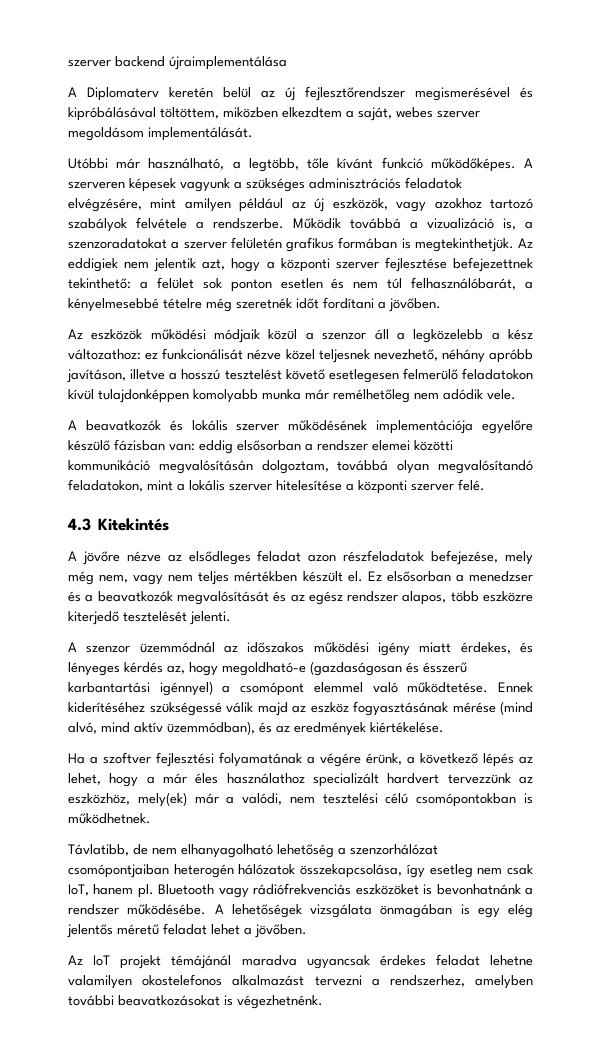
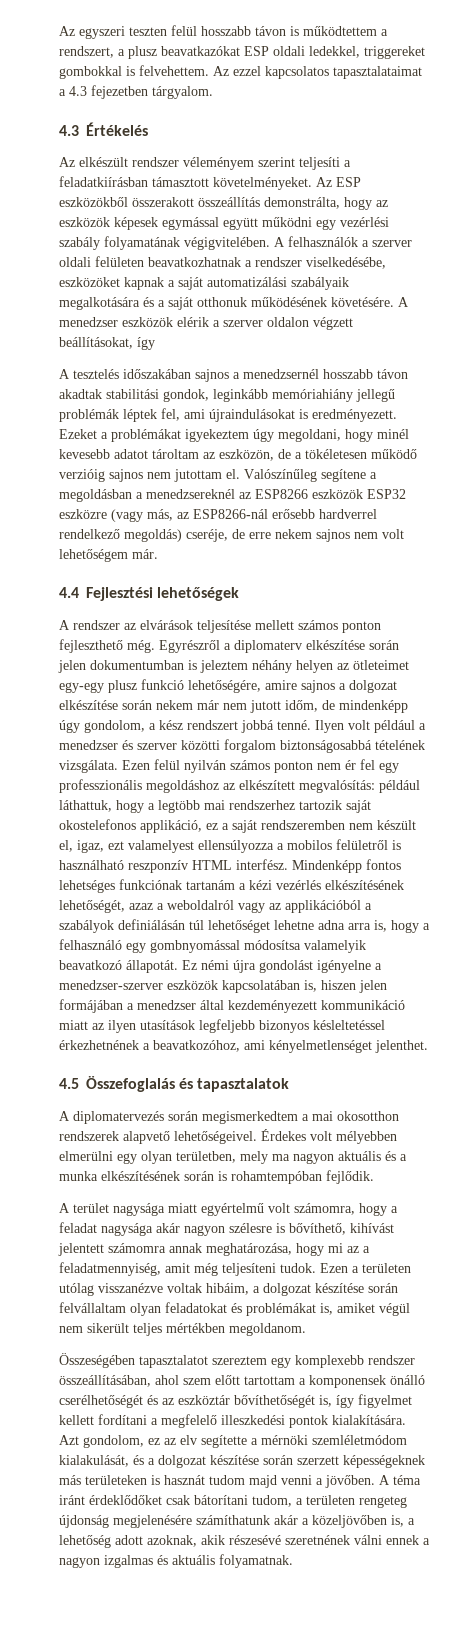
- szerver backend újraimplementálása
- A Diplomaterv keretén belül az új fejlesztőrendszer megismerésével és kipróbálásával töltöttem, miközben elkezdtem a saját, webes szerver megoldásom implementálását.
- Utóbbi már használható, a legtöbb, tőle kívánt funkció működőképes. A szerveren képesek vagyunk a szükséges adminisztrációs feladatok elvégzésére, mint amilyen például az új eszközök, vagy azokhoz tartozó szabályok felvétele a rendszerbe. Működik továbbá a vizualizáció is, a szenzoradatokat a szerver felületén grafikus formában is megtekinthetjük. Az eddigiek nem jelentik azt, hogy a központi szerver fejlesztése befejezettnek tekinthető: a felület sok ponton esetlen és nem túl felhasználóbarát, a kényelmesebbé tételre még szeretnék időt fordítani a jövőben.
- Az eszközök működési módjaik közül a szenzor áll a legközelebb a kész változathoz: ez funkcionálisát nézve közel teljesnek nevezhető, néhány apróbb javításon, illetve a hosszú tesztelést követő esetlegesen felmerülő feladatokon kívül tulajdonképpen komolyabb munka már remélhetőleg nem adódik vele.
- A beavatkozók és lokális szerver működésének implementációja egyelőre készülő fázisban van: eddig elsősorban a rendszer elemei közötti kommunikáció megvalósításán dolgoztam, továbbá olyan megvalósítandó feladatokon, mint a lokális szerver hitelesítése a központi szerver felé.
- 4.3 Kitekintés
- A jövőre nézve az elsődleges feladat azon részfeladatok befejezése, mely még nem, vagy nem teljes mértékben készült el. Ez elsősorban a menedzser és a beavatkozók megvalósítását és az egész rendszer alapos, több eszközre kiterjedő tesztelését jelenti.
- A szenzor üzemmódnál az időszakos működési igény miatt érdekes, és lényeges kérdés az, hogy megoldható-e (gazdaságosan és ésszerű karbantartási igénnyel) a csomópont elemmel való működtetése. Ennek kiderítéséhez szükségessé válik majd az eszköz fogyasztásának mérése (mind alvó, mind aktív üzemmódban), és az eredmények kiértékelése.
- Ha a szoftver fejlesztési folyamatának a végére érünk, a következő lépés az lehet, hogy a már éles használathoz specializált hardvert tervezzünk az eszközhöz, mely(ek) már a valódi, nem tesztelési célú csomópontokban is működhetnek.
- Távlatibb, de nem elhanyagolható lehetőség a szenzorhálózat csomópontjaiban heterogén hálózatok összekapcsolása, így esetleg nem csak IoT, hanem pl. Bluetooth vagy rádiófrekvenciás eszközöket is bevonhatnánk a rendszer működésébe. A lehetőségek vizsgálata önmagában is egy elég jelentős méretű feladat lehet a jövőben.
- Az IoT projekt témájánál maradva ugyancsak érdekes feladat lehetne valamilyen okostelefonos alkalmazást tervezni a rendszerhez, amelyben további beavatkozásokat is végezhetnénk.
+ Az egyszeri teszten felül hosszabb távon is működtettem a rendszert, a plusz beavatkazókat ESP oldali ledekkel, triggereket gombokkal is felvehettem. Az ezzel kapcsolatos tapasztalataimat a 4.3 fejezetben tárgyalom.
+ 4.3 Értékelés
+ Az elkészült rendszer véleményem szerint teljesíti a feladatkiírásban támasztott követelményeket. Az ESP eszközökből összerakott összeállítás demonstrálta, hogy az eszközök képesek egymással együtt működni egy vezérlési szabály folyamatának végigvitelében. A felhasználók a szerver oldali felületen beavatkozhatnak a rendszer viselkedésébe, eszközöket kapnak a saját automatizálási szabályaik megalkotására és a saját otthonuk működésének követésére. A menedzser eszközök elérik a szerver oldalon végzett beállításokat, így
+ A tesztelés időszakában sajnos a menedzsernél hosszabb távon akadtak stabilitási gondok, leginkább memóriahiány jellegű problémák léptek fel, ami újraindulásokat is eredményezett. Ezeket a problémákat igyekeztem úgy megoldani, hogy minél kevesebb adatot tároltam az eszközön, de a tökéletesen működő verzióig sajnos nem jutottam el. Valószínűleg segítene a megoldásban a menedzsereknél az ESP8266 eszközök ESP32 eszközre (vagy más, az ESP8266-nál erősebb hardverrel rendelkező megoldás) cseréje, de erre nekem sajnos nem volt lehetőségem már.
+ 4.4 Fejlesztési lehetőségek
+ A rendszer az elvárások teljesítése mellett számos ponton fejleszthető még. Egyrészről a diplomaterv elkészítése során jelen dokumentumban is jeleztem néhány helyen az ötleteimet egy-egy plusz funkció lehetőségére, amire sajnos a dolgozat elkészítése során nekem már nem jutott időm, de mindenképp úgy gondolom, a kész rendszert jobbá tenné. Ilyen volt például a menedzser és szerver közötti forgalom biztonságosabbá tételének vizsgálata. Ezen felül nyilván számos ponton nem ér fel egy professzionális megoldáshoz az elkészített megvalósítás: például láthattuk, hogy a legtöbb mai rendszerhez tartozik saját okostelefonos applikáció, ez a saját rendszeremben nem készült el, igaz, ezt valamelyest ellensúlyozza a mobilos felületről is használható reszponzív HTML interfész. Mindenképp fontos lehetséges funkciónak tartanám a kézi vezérlés elkészítésének lehetőségét, azaz a weboldalról vagy az applikációból a szabályok definiálásán túl lehetőséget lehetne adna arra is, hogy a felhasználó egy gombnyomással módosítsa valamelyik beavatkozó állapotát. Ez némi újra gondolást igényelne a menedzser-szerver eszközök kapcsolatában is, hiszen jelen formájában a menedzser által kezdeményezett kommunikáció miatt az ilyen utasítások legfeljebb bizonyos késleltetéssel érkezhetnének a beavatkozóhoz, ami kényelmetlenséget jelenthet.
+ 4.5 Összefoglalás és tapasztalatok
+ A diplomatervezés során megismerkedtem a mai okosotthon rendszerek alapvető lehetőségeivel. Érdekes volt mélyebben elmerülni egy olyan területben, mely ma nagyon aktuális és a munka elkészítésének során is rohamtempóban fejlődik.
+ A terület nagysága miatt egyértelmű volt számomra, hogy a feladat nagysága akár nagyon szélesre is bővíthető, kihívást jelentett számomra annak meghatározása, hogy mi az a feladatmennyiség, amit még teljesíteni tudok. Ezen a területen utólag visszanézve voltak hibáim, a dolgozat készítése során felvállaltam olyan feladatokat és problémákat is, amiket végül nem sikerült teljes mértékben megoldanom.
+ Összeségében tapasztalatot szereztem egy komplexebb rendszer összeállításában, ahol szem előtt tartottam a komponensek önálló cserélhetőségét és az eszköztár bővíthetőségét is, így figyelmet kellett fordítani a megfelelő illeszkedési pontok kialakítására. Azt gondolom, ez az elv segítette a mérnöki szemléletmódom kialakulását, és a dolgozat készítése során szerzett képességeknek más területeken is hasznát tudom majd venni a jövőben. A téma iránt érdeklődőket csak bátorítani tudom, a területen rengeteg újdonság megjelenésére számíthatunk akár a közeljövőben is, a lehetőség adott azoknak, akik részesévé szeretnének válni ennek a nagyon izgalmas és aktuális folyamatnak.

